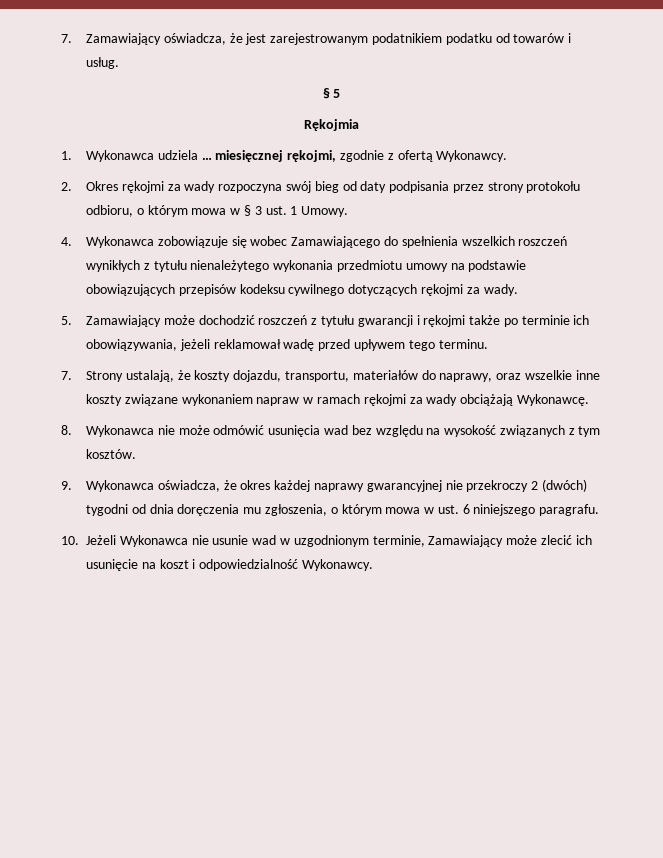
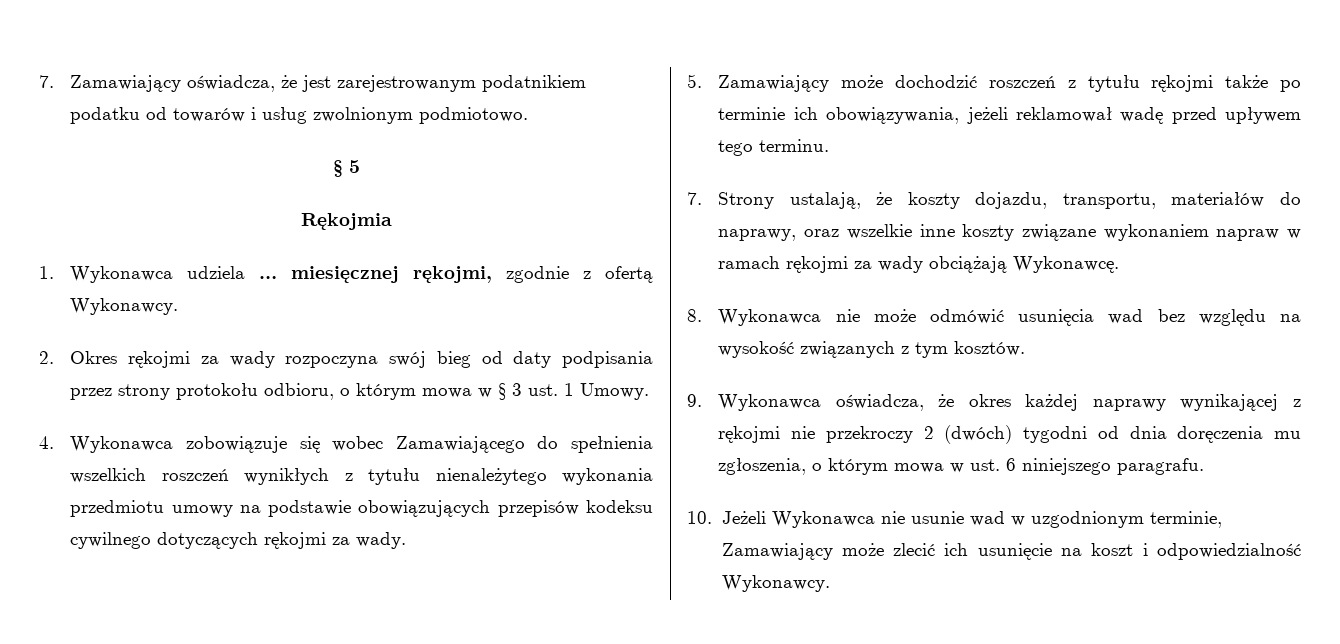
- 7. Zamawiający oświadcza, że jest zarejestrowanym podatnikiem podatku od towarów i usług.
+ 7. Zamawiający oświadcza, że jest zarejestrowanym podatnikiem podatku od towarów i usług zwolnionym podmiotowo.
- 5. Zamawiający może dochodzić roszczeń z tytułu gwarancji i rękojmi także po terminie ich obowiązywania, jeżeli reklamował wadę przed upływem tego terminu.
+ 5. Zamawiający może dochodzić roszczeń z tytułu rękojmi także po terminie ich obowiązywania, jeżeli reklamował wadę przed upływem tego terminu.
- 9. Wykonawca oświadcza, że okres każdej naprawy gwarancyjnej nie przekroczy 2 (dwóch) tygodni od dnia doręczenia mu zgłoszenia, o którym mowa w ust. 6 niniejszego paragrafu.
+ 9. Wykonawca oświadcza, że okres każdej naprawy wynikającej z rękojmi nie przekroczy 2 (dwóch) tygodni od dnia doręczenia mu zgłoszenia, o którym mowa w ust. 6 niniejszego paragrafu.

